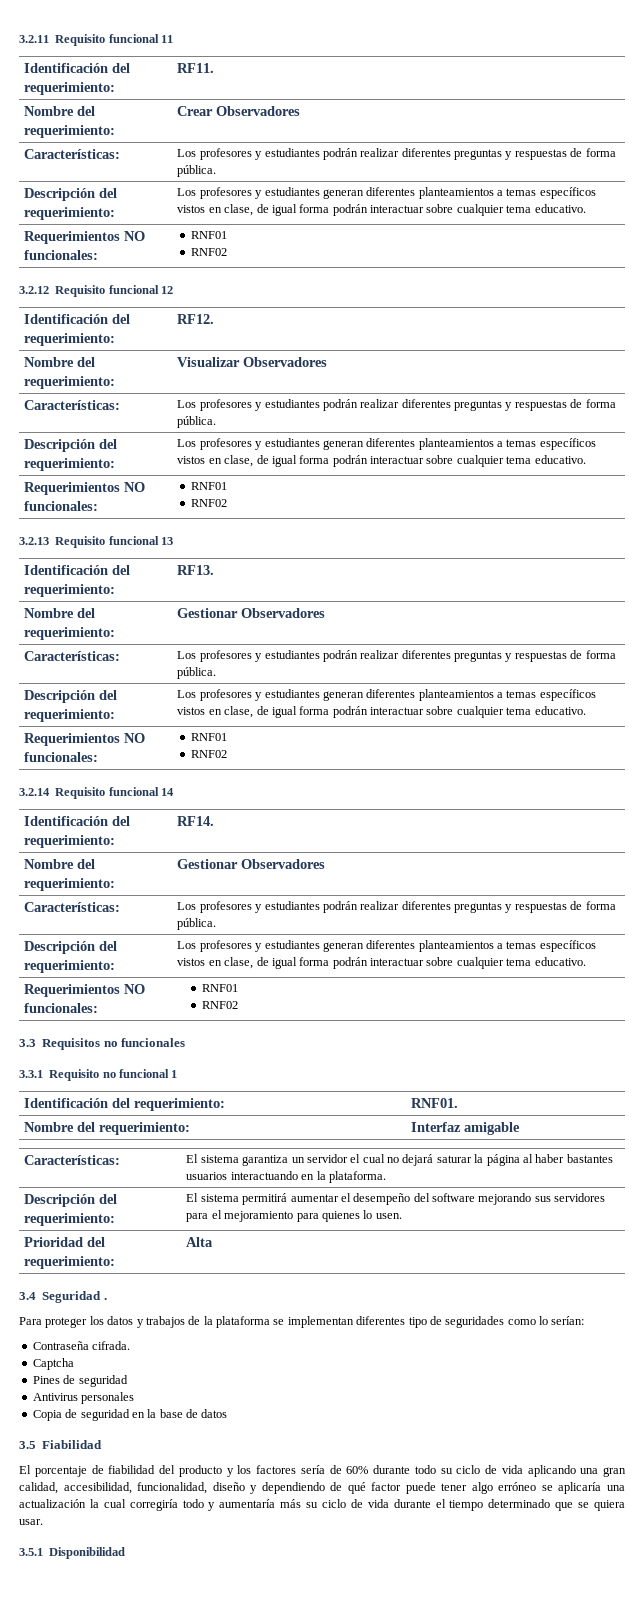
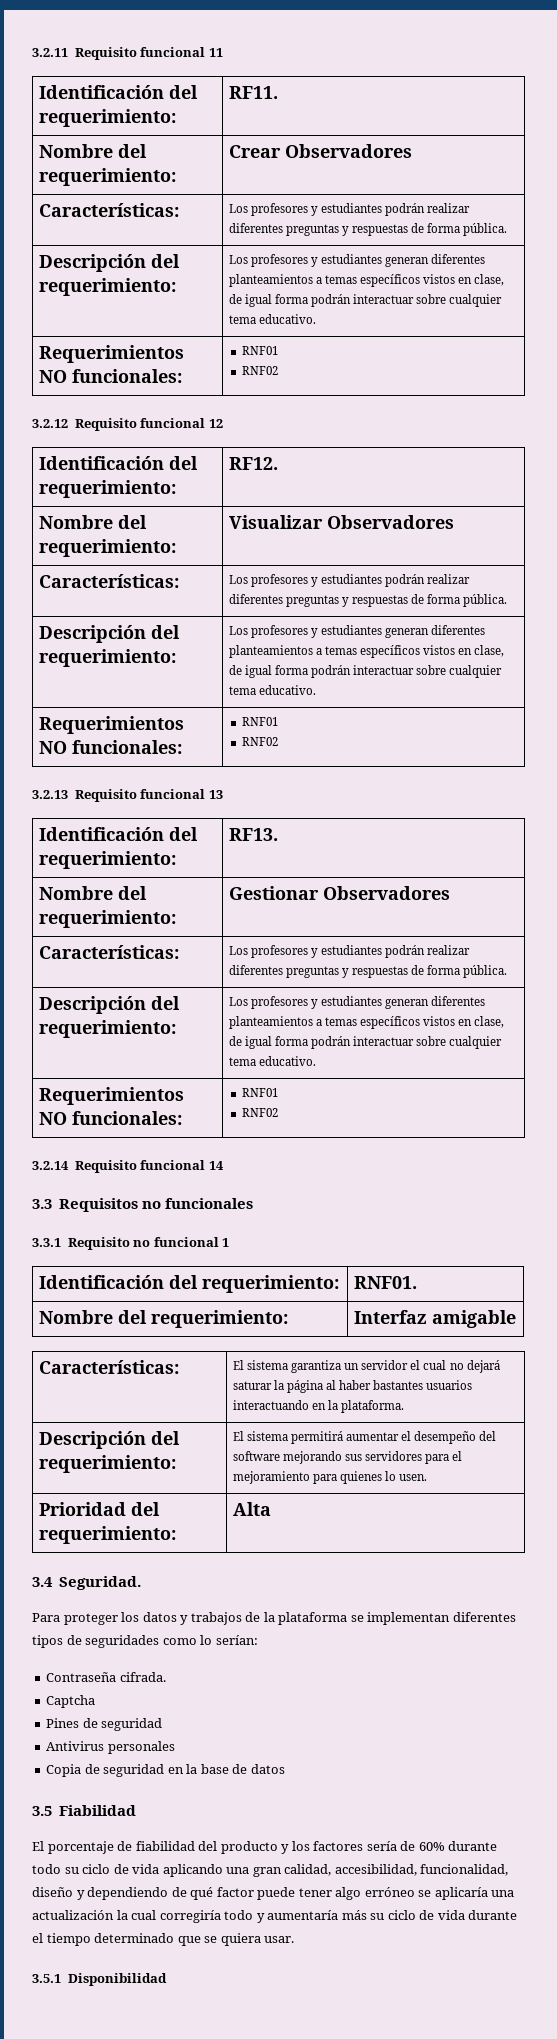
- Identificación del requerimiento: | RF14.
- Nombre del requerimiento: | Gestionar Observadores
- Características: | Los profesores y estudiantes podrán realizar diferentes preguntas y respuestas de forma pública.
- Descripción del requerimiento: | Los profesores y estudiantes generan diferentes planteamientos a temas específicos vistos en clase, de igual forma podrán interactuar sobre cualquier tema educativo.
- Requerimientos NO funcionales: | RNF01
- RNF02
- 3.4 Seguridad .
+ 3.4 Seguridad.
- Para proteger los datos y trabajos de la plataforma se implementan diferentes tipo de seguridades como lo serían:
+ Para proteger los datos y trabajos de la plataforma se implementan diferentes tipos de seguridades como lo serían:

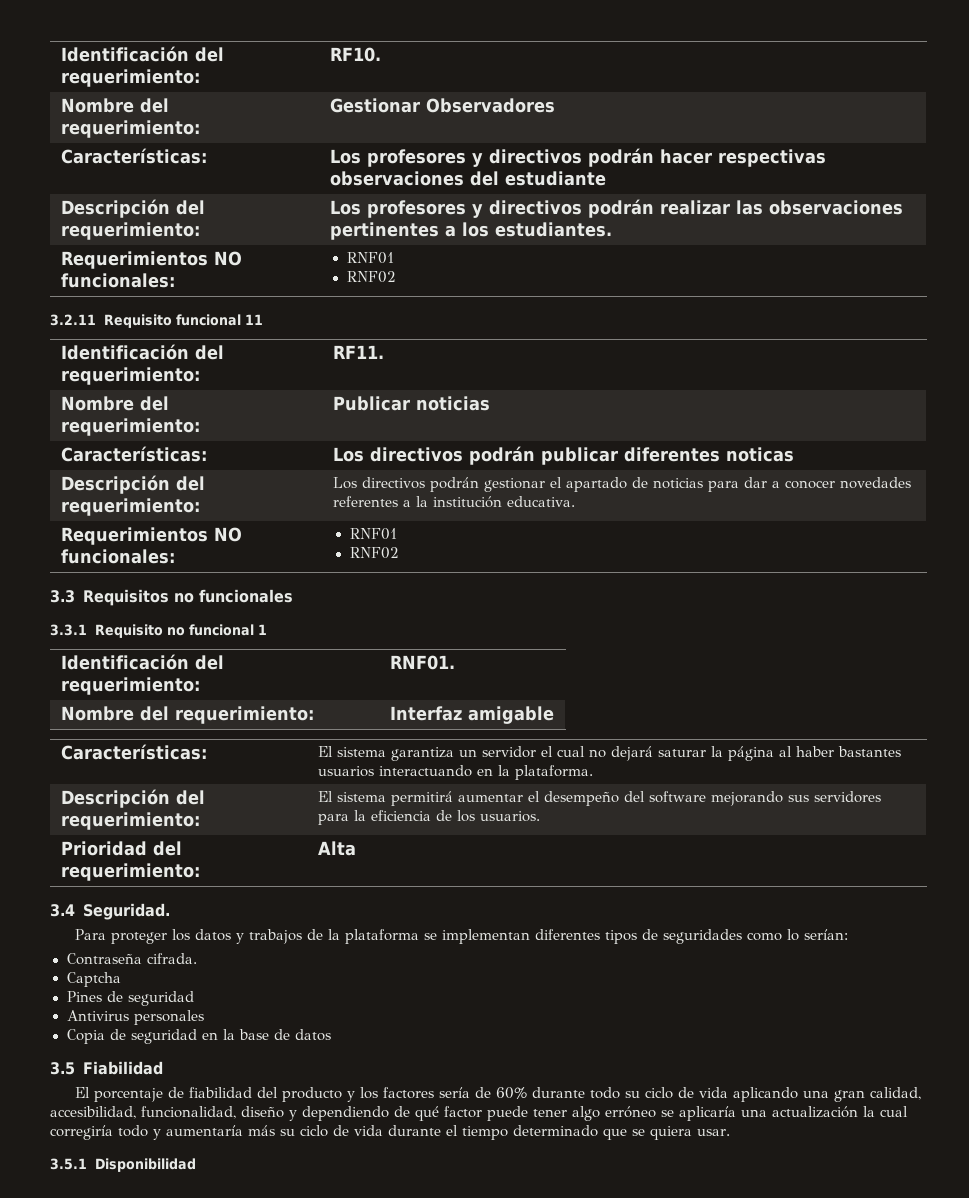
+ Identificación del requerimiento: | RF10.
+ Nombre del requerimiento: | Gestionar Observadores
+ Características: | Los profesores y directivos podrán hacer respectivas observaciones del estudiante
+ Descripción del requerimiento: | Los profesores y directivos podrán realizar las observaciones pertinentes a los estudiantes.
+ Requerimientos NO funcionales: | RNF01
+ RNF02
- Nombre del requerimiento: | Crear Observadores
- Características: | Los profesores y estudiantes podrán realizar diferentes preguntas y respuestas de forma pública.
- Descripción del requerimiento: | Los profesores y estudiantes generan diferentes planteamientos a temas específicos vistos en clase, de igual forma podrán interactuar sobre cualquier tema educativo.
+ Nombre del requerimiento: | Publicar noticias
+ Características: | Los directivos podrán publicar diferentes noticas
+ Descripción del requerimiento: | Los directivos podrán gestionar el apartado de noticias para dar a conocer novedades referentes a la institución educativa.
  Requerimientos NO funcionales: | RNF01
  RNF02
- 3.2.12 Requisito funcional 12
- Identificación del requerimiento: | RF12.
- Nombre del requerimiento: | Visualizar Observadores
- Características: | Los profesores y estudiantes podrán realizar diferentes preguntas y respuestas de forma pública.
- Descripción del requerimiento: | Los profesores y estudiantes generan diferentes planteamientos a temas específicos vistos en clase, de igual forma podrán interactuar sobre cualquier tema educativo.
- Requerimientos NO funcionales: | RNF01
- RNF02
- 3.2.13 Requisito funcional 13
- Identificación del requerimiento: | RF13.
- Nombre del requerimiento: | Gestionar Observadores
- Características: | Los profesores y estudiantes podrán realizar diferentes preguntas y respuestas de forma pública.
- Descripción del requerimiento: | Los profesores y estudiantes generan diferentes planteamientos a temas específicos vistos en clase, de igual forma podrán interactuar sobre cualquier tema educativo.
- Requerimientos NO funcionales: | RNF01
- RNF02
- 3.2.14 Requisito funcional 14
- Descripción del requerimiento: | El sistema permitirá aumentar el desempeño del software mejorando sus servidores para el mejoramiento para quienes lo usen.
+ Descripción del requerimiento: | El sistema permitirá aumentar el desempeño del software mejorando sus servidores para la eficiencia de los usuarios.

